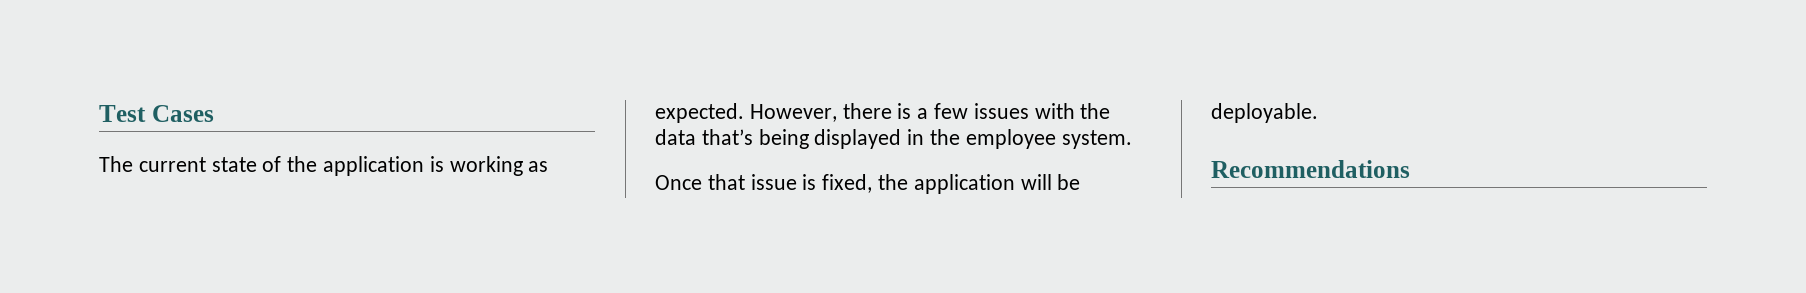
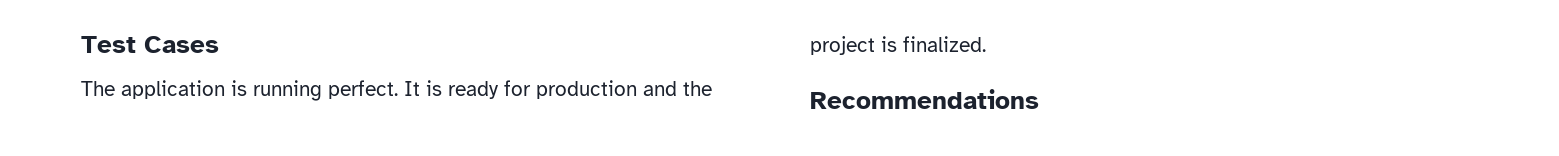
- The current state of the application is working as expected. However, there is a few issues with the data that’s being displayed in the employee system.
- Once that issue is fixed, the application will be deployable.
+ The application is running perfect. It is ready for production and the project is finalized.

